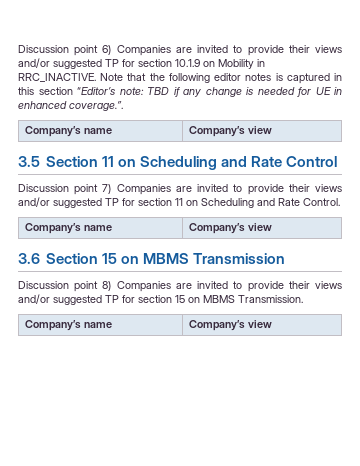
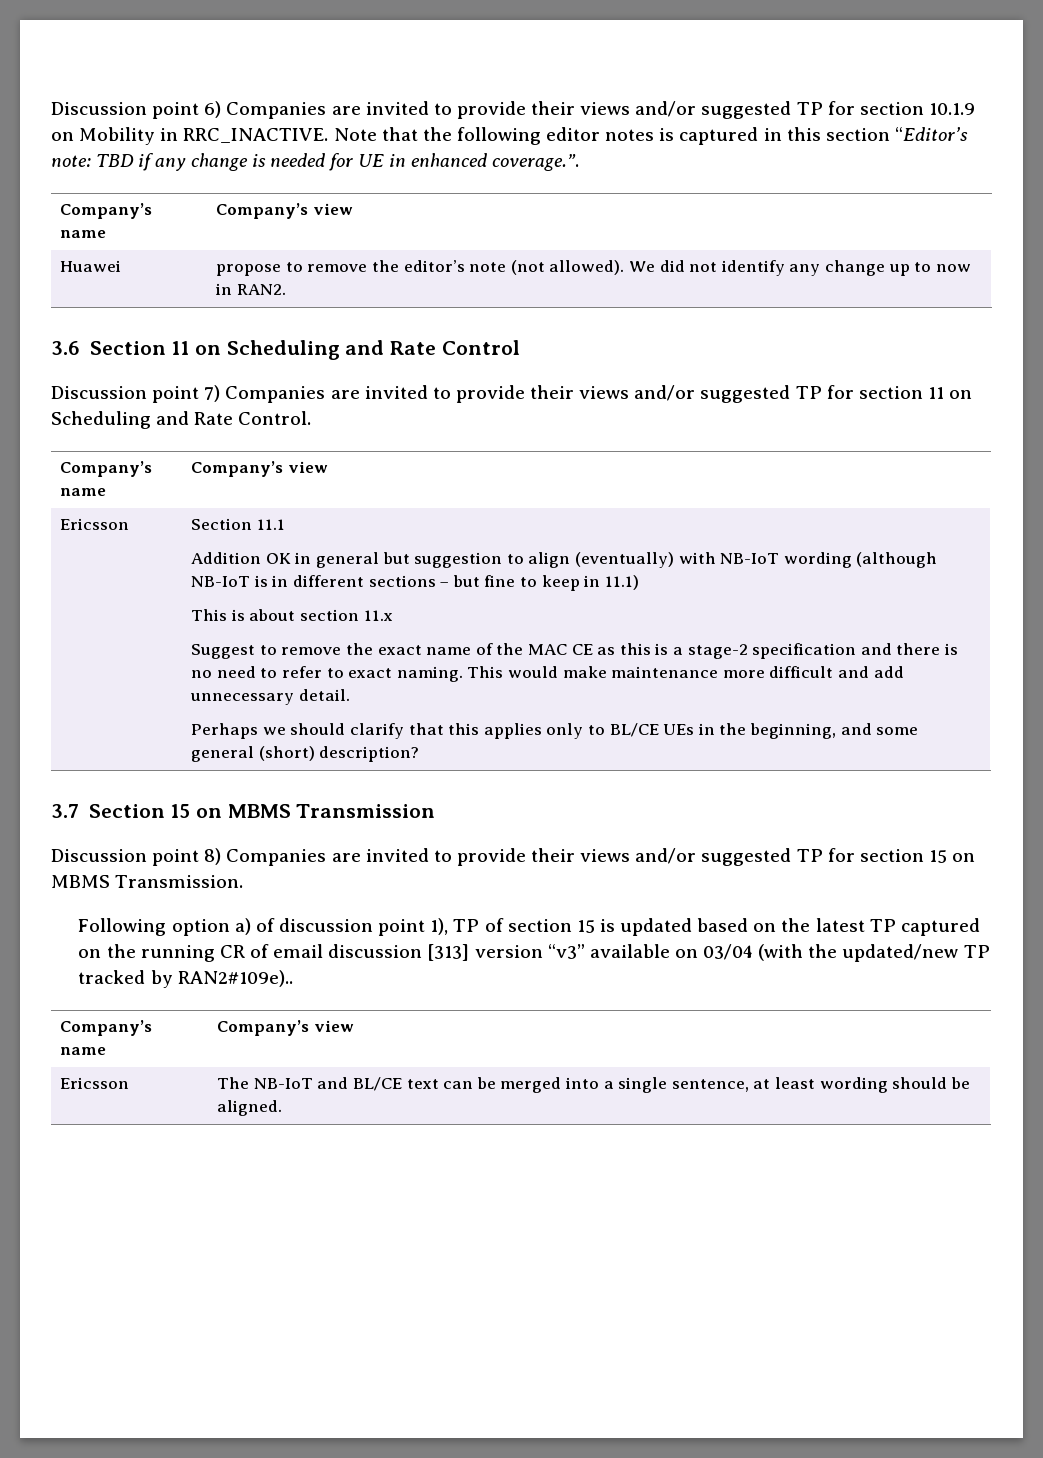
- 3.5 Section 11 on Scheduling and Rate Control
+ Huawei | propose to remove the editor’s note (not allowed). We did not identify any change up to now in RAN2.
+ 3.6 Section 11 on Scheduling and Rate Control
- 3.6 Section 15 on MBMS Transmission
+ Ericsson | Section 11.1
+ Addition OK in general but suggestion to align (eventually) with NB-IoT wording (although NB-IoT is in different sections – but fine to keep in 11.1)
+ This is about section 11.x
+ Suggest to remove the exact name of the MAC CE as this is a stage-2 specification and there is no need to refer to exact naming. This would make maintenance more difficult and add unnecessary detail.
+ Perhaps we should clarify that this applies only to BL/CE UEs in the beginning, and some general (short) description?
+ 3.7 Section 15 on MBMS Transmission
  Discussion point 8) Companies are invited to provide their views and/or suggested TP for section 15 on MBMS Transmission.
+ Following option a) of discussion point 1), TP of section 15 is updated based on the latest TP captured on the running CR of email discussion [313] version “v3” available on 03/04 (with the updated/new TP tracked by RAN2#109e)..
  Company’s name | Company’s view
+ Ericsson | The NB-IoT and BL/CE text can be merged into a single sentence, at least wording should be aligned.

